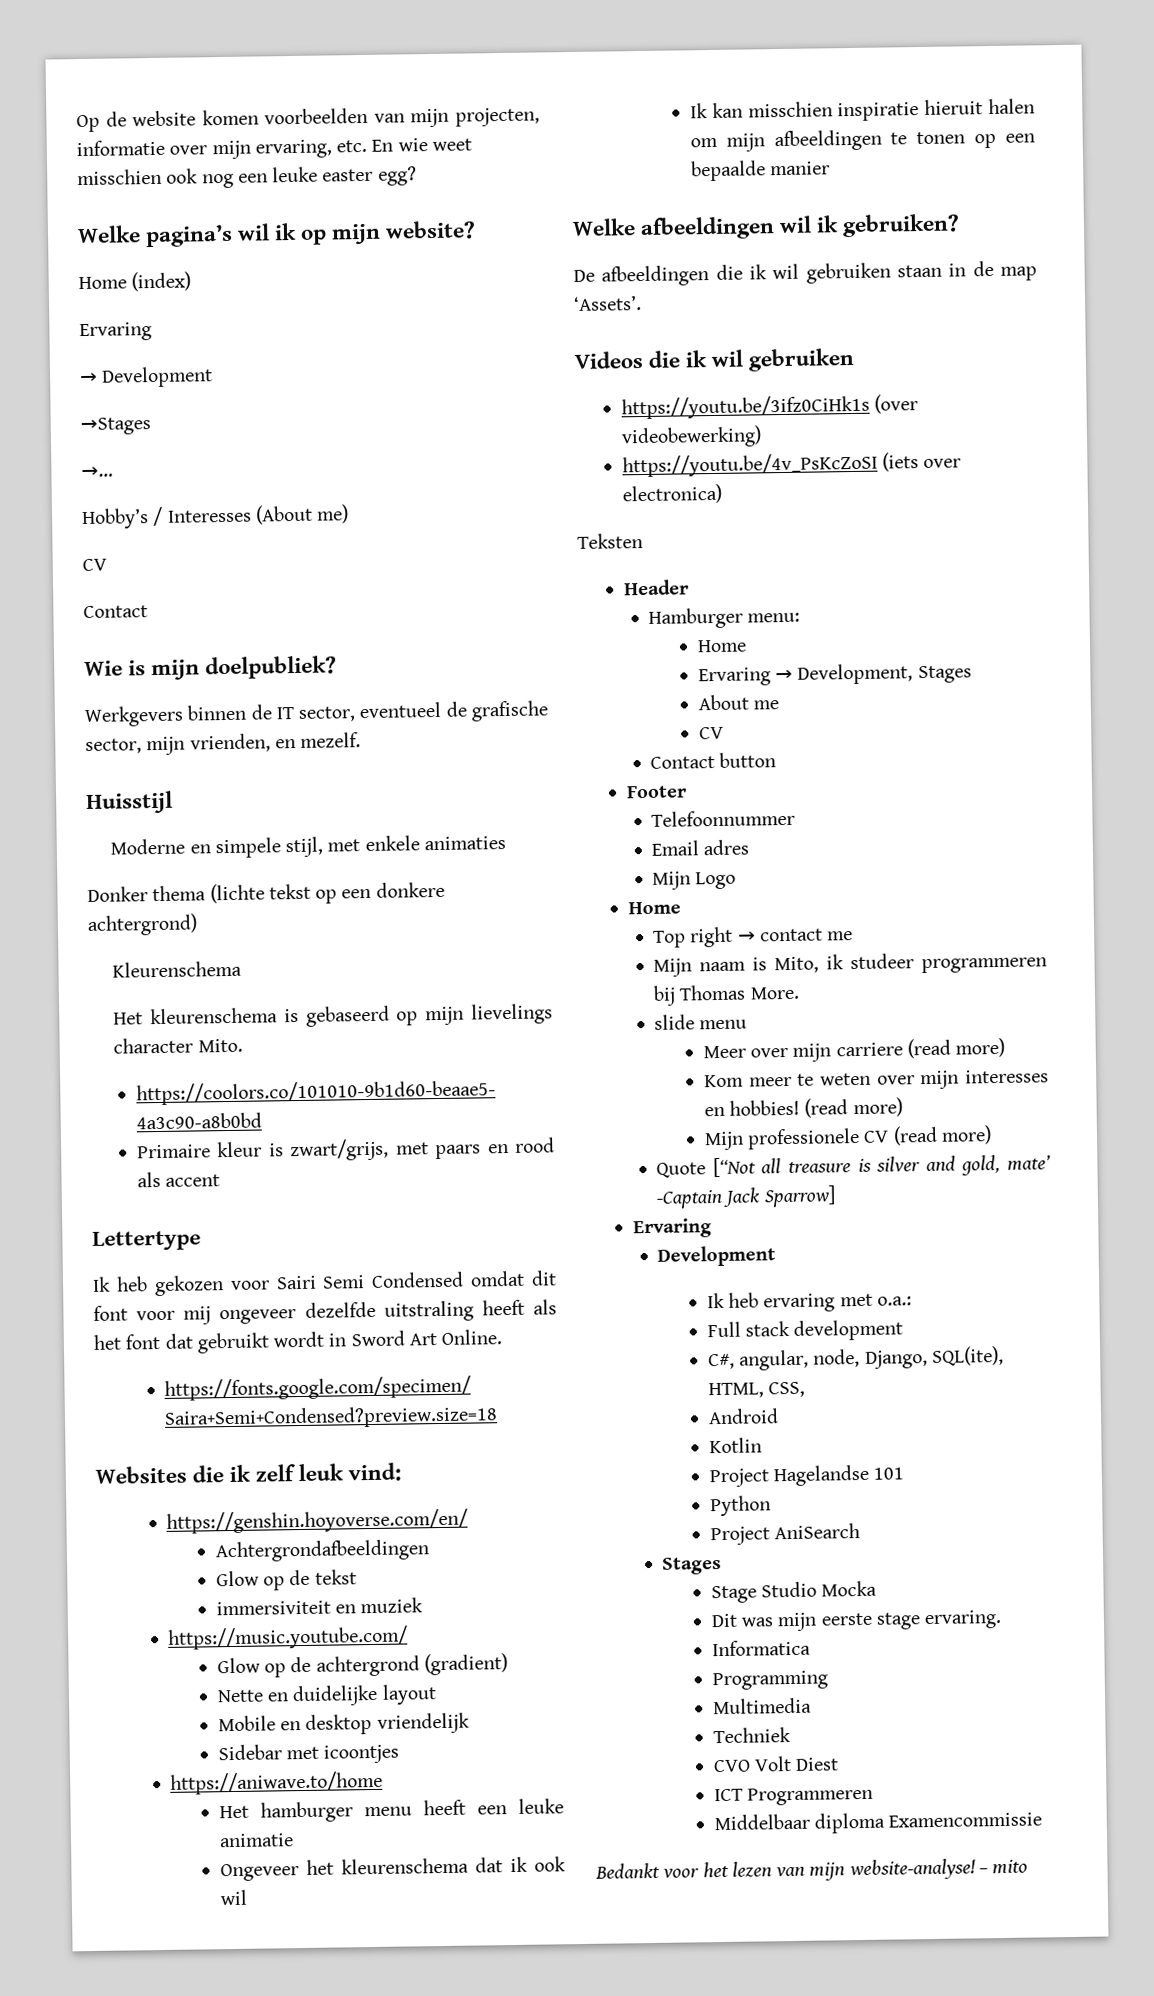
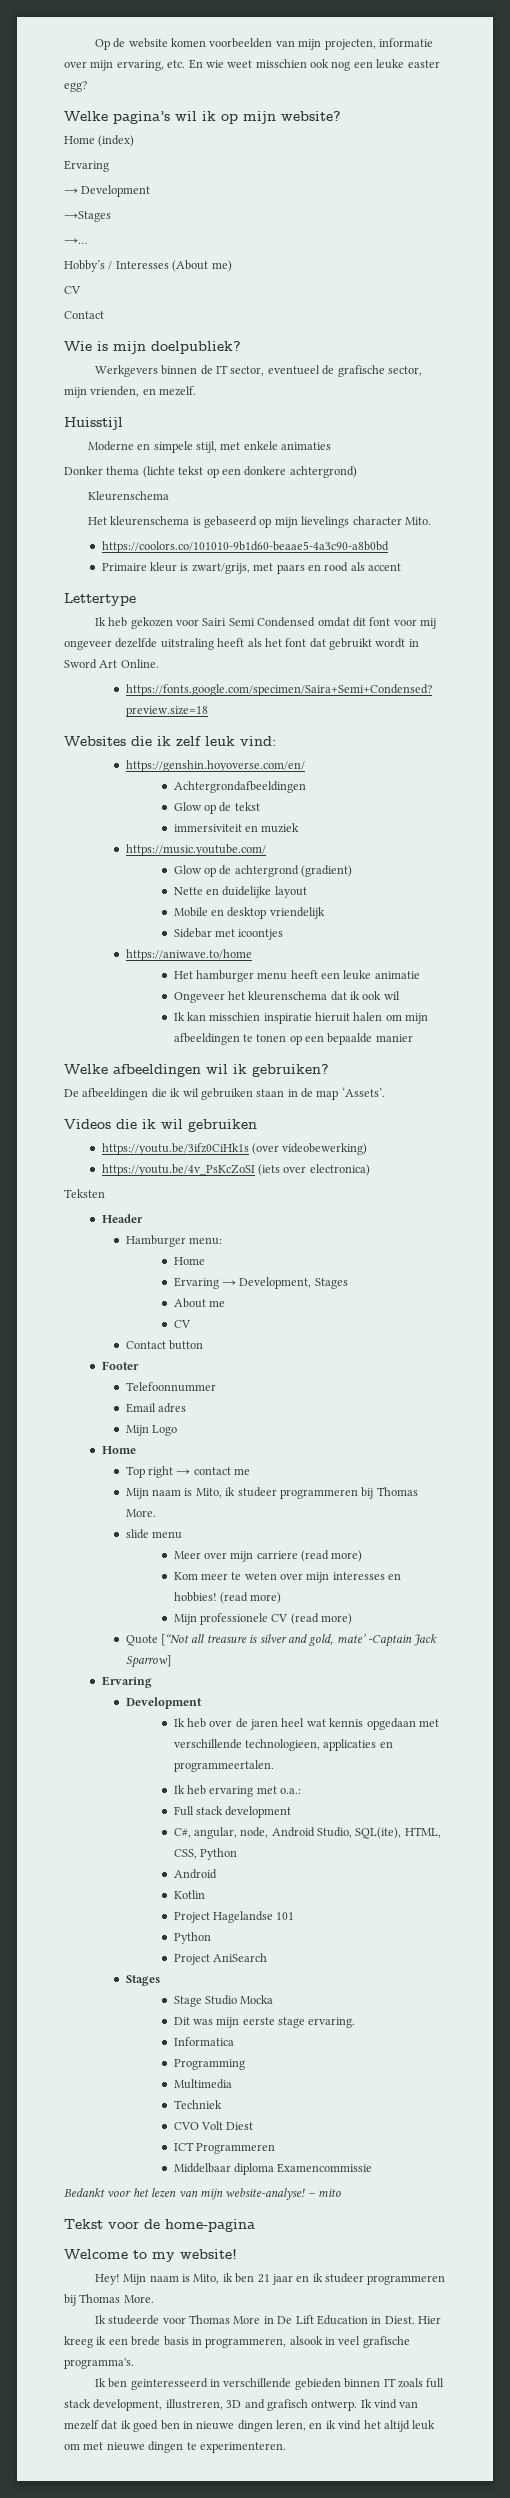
+ Ik heb over de jaren heel wat kennis opgedaan met verschillende technologieen, applicaties en programmeertalen.
- C#, angular, node, Django, SQL(ite), HTML, CSS,
+ C#, angular, node, Android Studio, SQL(ite), HTML, CSS, Python
+ Tekst voor de home-pagina
+ Welcome to my website!
+ Hey! Mijn naam is Mito, ik ben 21 jaar en ik studeer programmeren bij Thomas More.
+ Ik studeerde voor Thomas More in De Lift Education in Diest. Hier kreeg ik een brede basis in programmeren, alsook in veel grafische programma's.
+ Ik ben geinteresseerd in verschillende gebieden binnen IT zoals full stack development, illustreren, 3D and grafisch ontwerp. Ik vind van mezelf dat ik goed ben in nieuwe dingen leren, en ik vind het altijd leuk om met nieuwe dingen te experimenteren.

